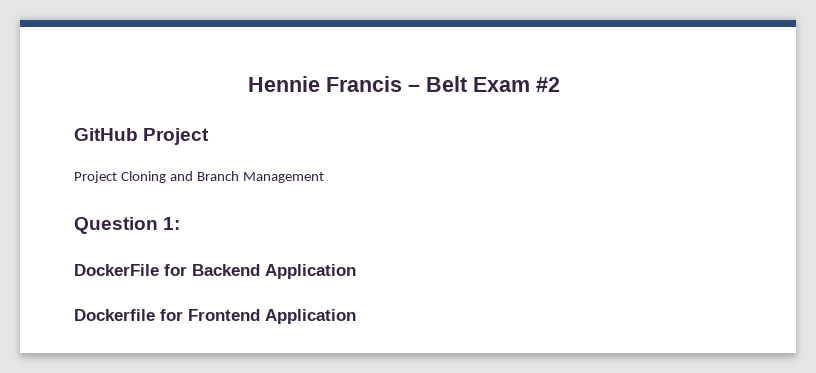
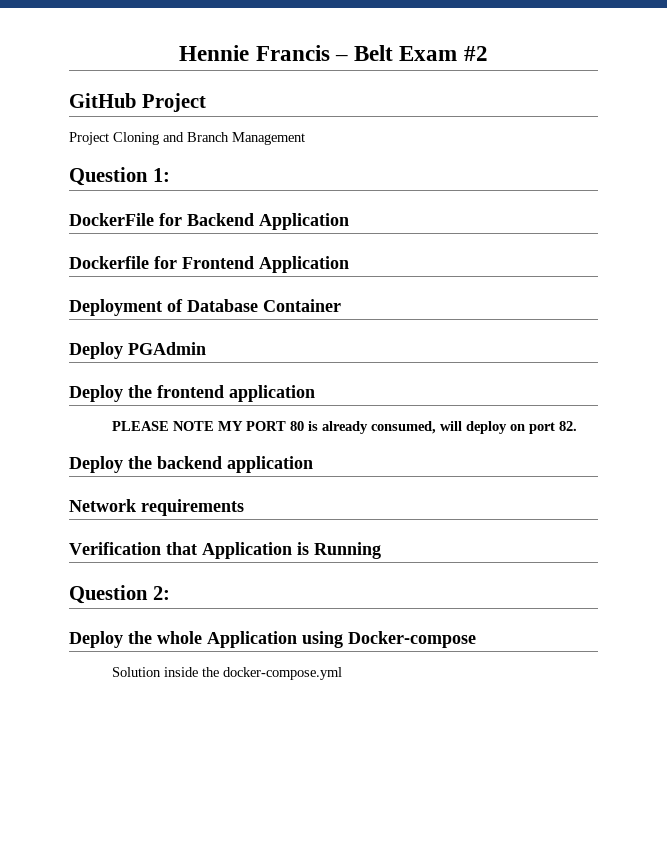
+ Deployment of Database Container
+ Deploy PGAdmin
+ Deploy the frontend application
+ PLEASE NOTE MY PORT 80 is already consumed, will deploy on port 82.
+ Deploy the backend application
+ Network requirements
+ Verification that Application is Running
+ Question 2:
+ Deploy the whole Application using Docker-compose
+ Solution inside the docker-compose.yml

